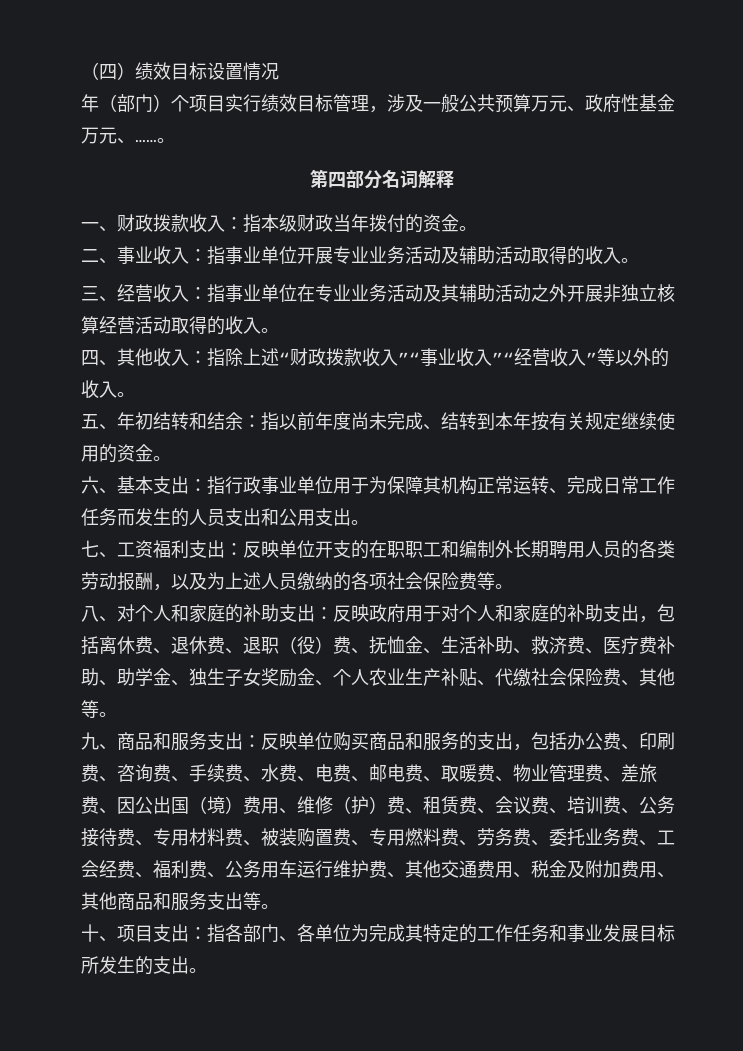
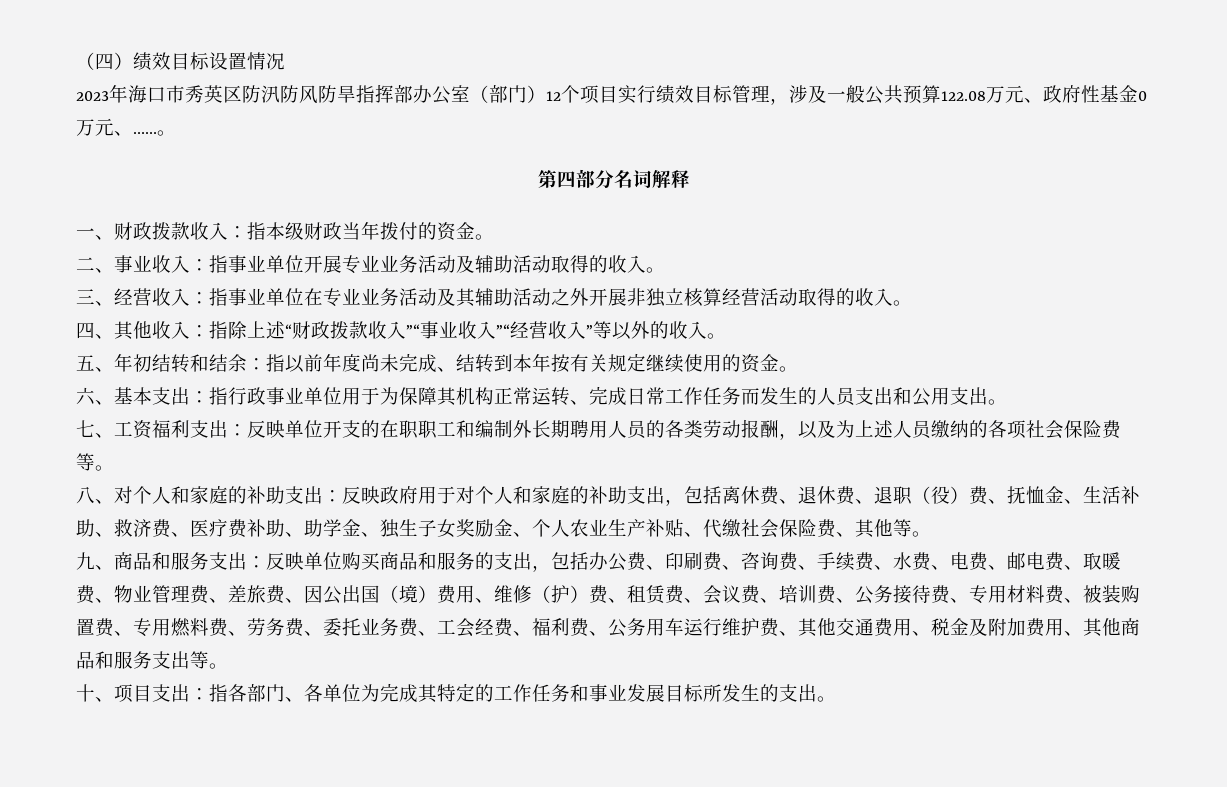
- 年（部门）个项目实行绩效目标管理，涉及一般公共预算万元、政府性基金万元、……
+ 2023年海口市秀英区防汛防风防旱指挥部办公室（部门）12个项目实行绩效目标管理，涉及一般公共预算122.08万元、政府性基金0万元、……

